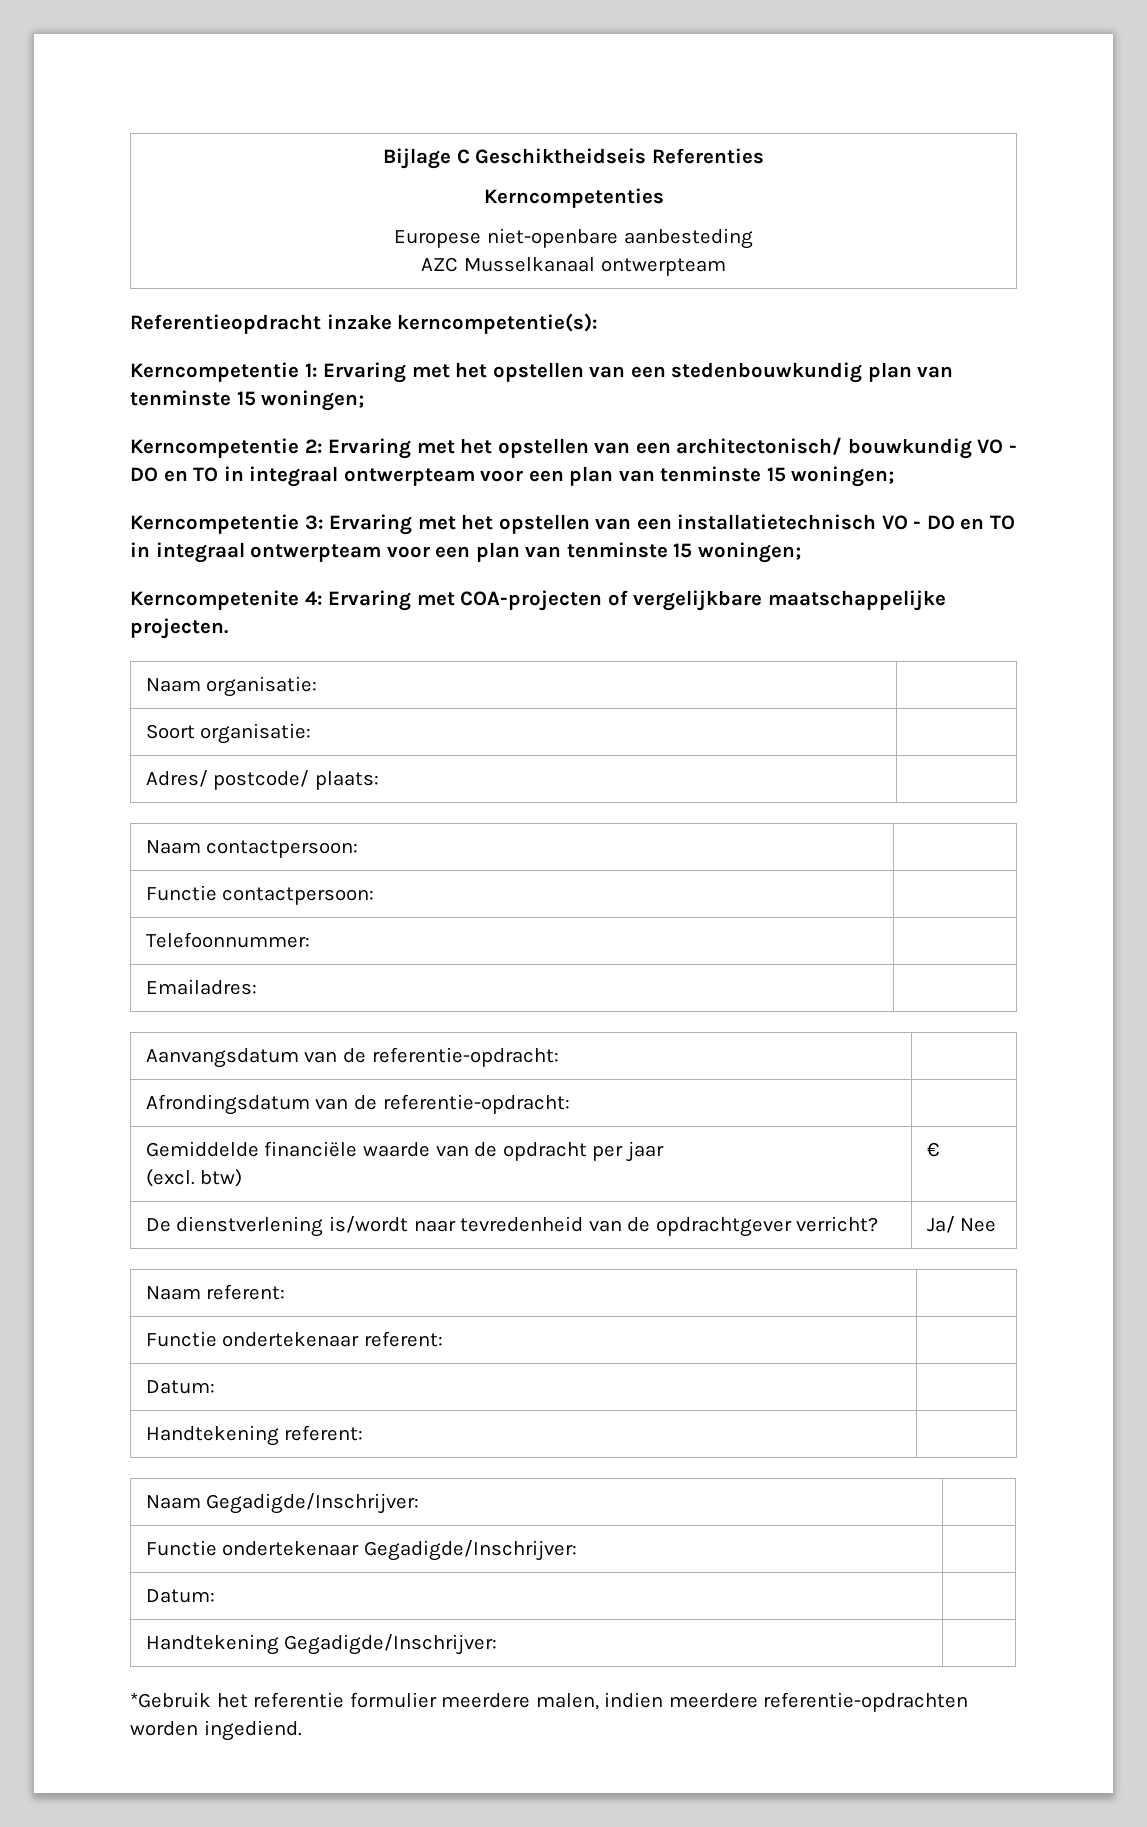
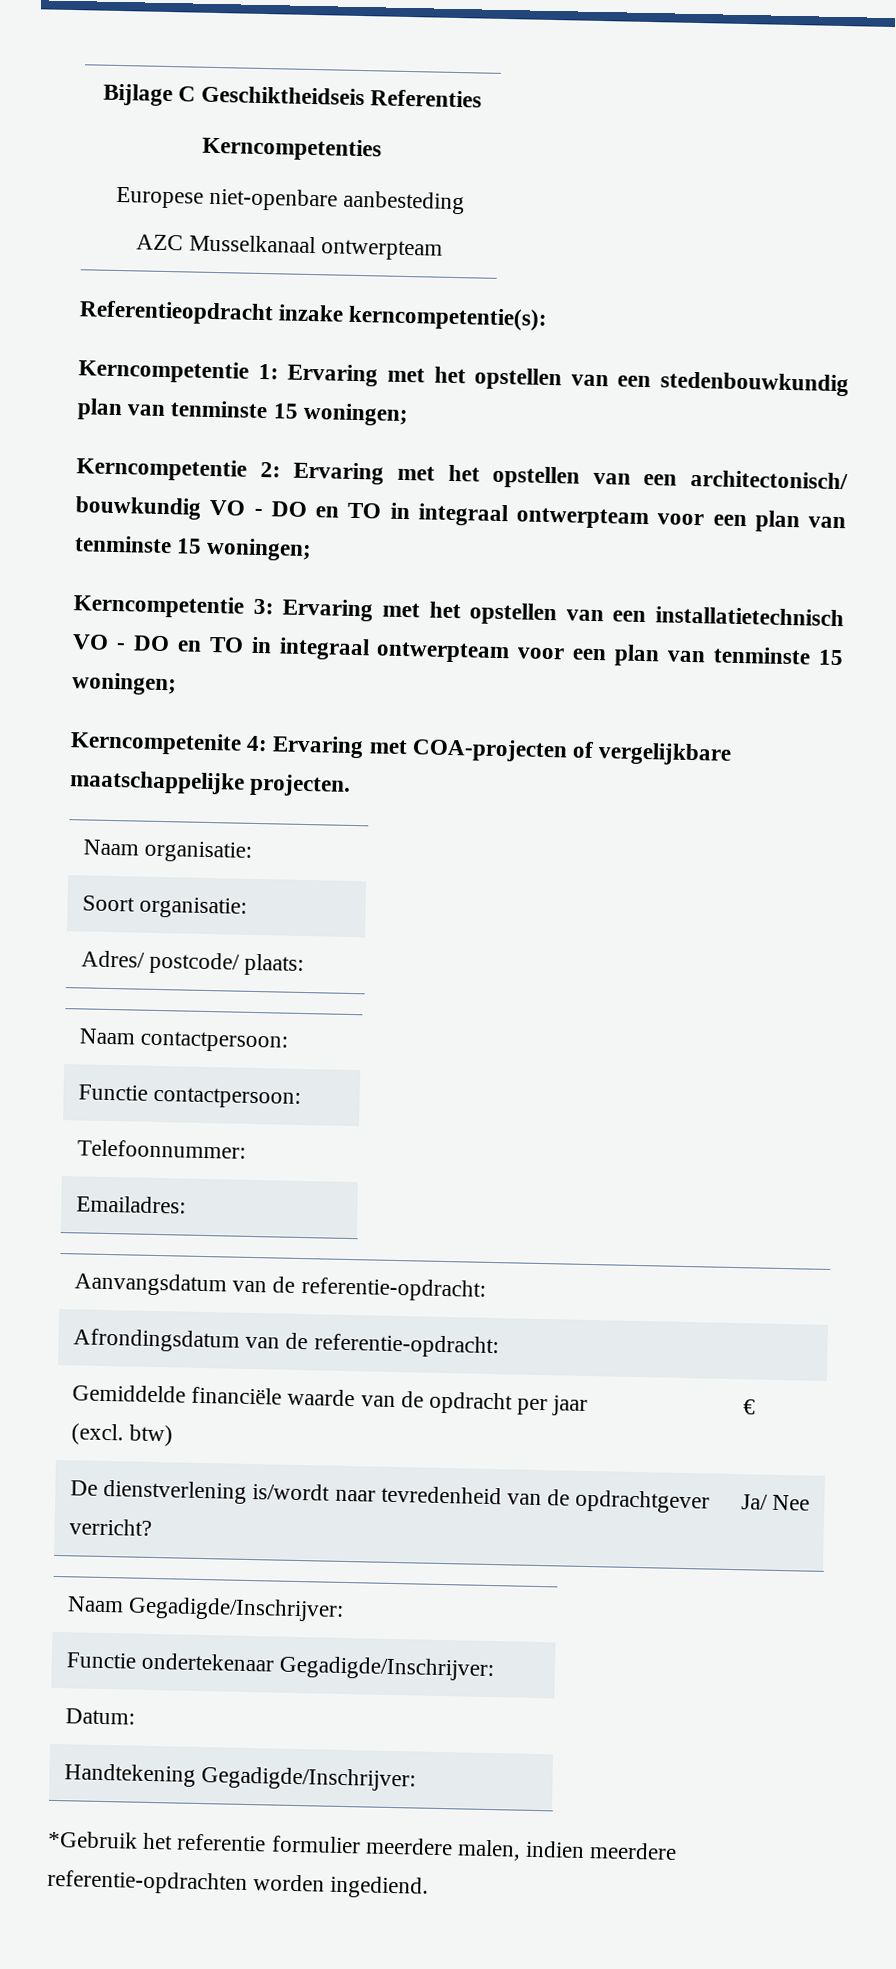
- Naam referent: |
- Functie ondertekenaar referent: |
- Datum: |
- Handtekening referent: |

